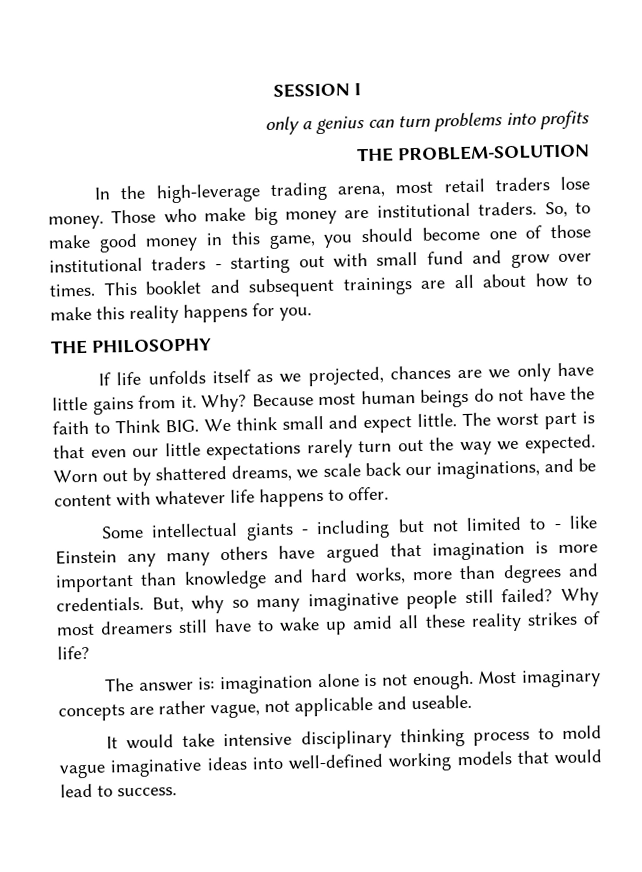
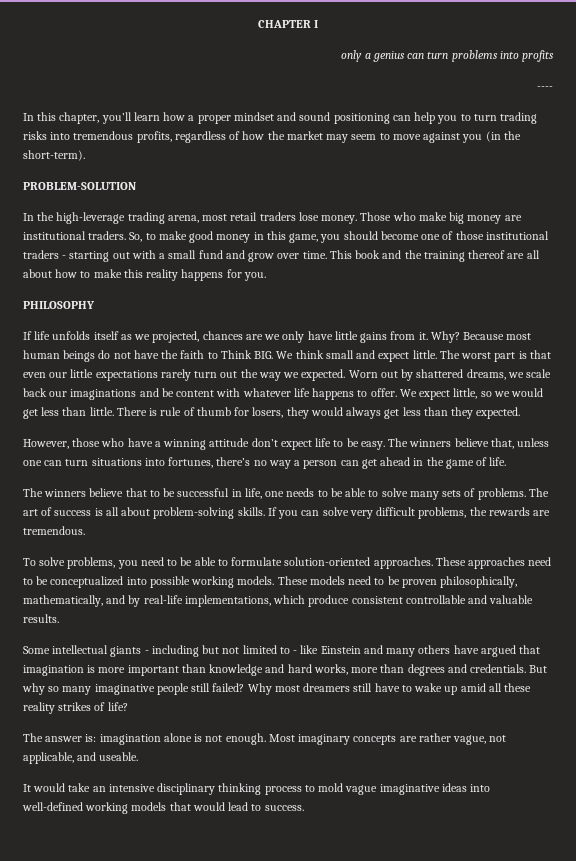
- SESSION I
+ CHAPTER I
- THE PROBLEM-SOLUTION
+ ----
+ In this chapter, you’ll learn how a proper mindset and sound positioning can help you to turn trading risks into tremendous profits, regardless of how the market may seem to move against you (in the short-term).
+ PROBLEM-SOLUTION
- So, to make good money in this game, you should become one of those institutional traders - starting out with small fund and grow over times. This booklet and subsequent trainings are all about how to make this reality happens for you.
+ So, to make good money in this game, you should become one of those institutional traders - starting out with a small fund and grow over time. This book and the training thereof are all about how to make this reality happens for you.
- THE PHILOSOPHY
+ PHILOSOPHY
- Worn out by shattered dreams, we scale back our imaginations, and be content with whatever life happens to offer.
+ Worn out by shattered dreams, we scale back our imaginations and be content with whatever life happens to offer. We expect little, so we would get less than little. There is rule of thumb for losers, they would always get less than they expected.
+ However, those who have a winning attitude don’t expect life to be easy. The winners believe that, unless one can turn situations into fortunes, there’s no way a person can get ahead in the game of life.
+ The winners believe that to be successful in life, one needs to be able to solve many sets of problems. The art of success is all about problem-solving skills. If you can solve very difficult problems, the rewards are tremendous.
+ To solve problems, you need to be able to formulate solution-oriented approaches. These approaches need to be conceptualized into possible working models. These models need to be proven philosophically, mathematically, and by real-life implementations, which produce consistent controllable and valuable results.
- Some intellectual giants - including but not limited to - like Einstein any many others have argued that imagination is more important than knowledge and hard works, more than degrees and credentials.
+ Some intellectual giants - including but not limited to - like Einstein and many others have argued that imagination is more important than knowledge and hard works, more than degrees and credentials.
- But, why so many imaginative people still failed?
+ But why so many imaginative people still failed?
- Most imaginary concepts are rather vague, not applicable and useable.
+ Most imaginary concepts are rather vague, not applicable, and useable.
- It would take intensive disciplinary thinking process to mold vague imaginative ideas into well-defined working models that would lead to success.
+ It would take an intensive disciplinary thinking process to mold vague imaginative ideas into well-defined working models that would lead to success.

